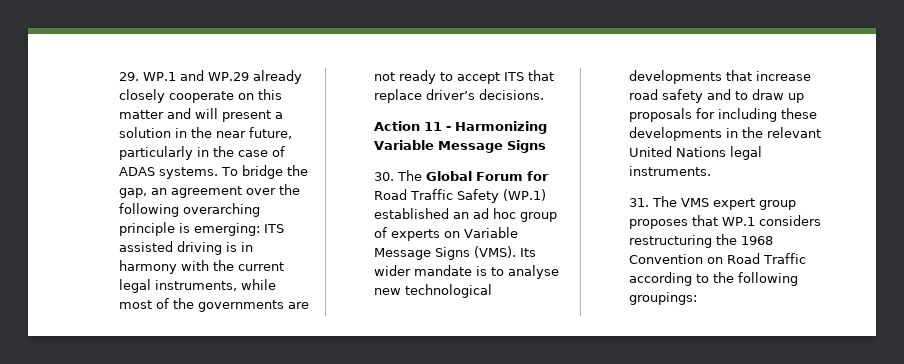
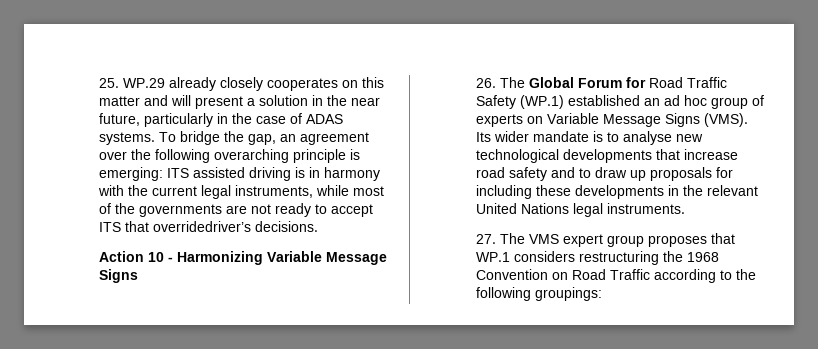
- 29. WP.1 and WP.29 already closely cooperate on this matter and will present a solution in the near future, particularly in the case of ADAS systems.
+ 25. WP.29 already closely cooperates on this matter and will present a solution in the near future, particularly in the case of ADAS systems.
- To bridge the gap, an agreement over the following overarching principle is emerging: ITS assisted driving is in harmony with the current legal instruments, while most of the governments are not ready to accept ITS that replace driver’s decisions.
+ To bridge the gap, an agreement over the following overarching principle is emerging: ITS assisted driving is in harmony with the current legal instruments, while most of the governments are not ready to accept ITS that overridedriver’s decisions.
- Action 11 - Harmonizing Variable Message Signs
+ Action 10 - Harmonizing Variable Message Signs
- 30. The Global Forum for Road Traffic Safety (WP.1) established an ad hoc group of experts on Variable Message Signs (VMS).
+ 26. The Global Forum for Road Traffic Safety (WP.1) established an ad hoc group of experts on Variable Message Signs (VMS).
- 31. The VMS expert group proposes that WP.1 considers restructuring the 1968 Convention on Road Traffic according to the following groupings:
+ 27. The VMS expert group proposes that WP.1 considers restructuring the 1968 Convention on Road Traffic according to the following groupings:

